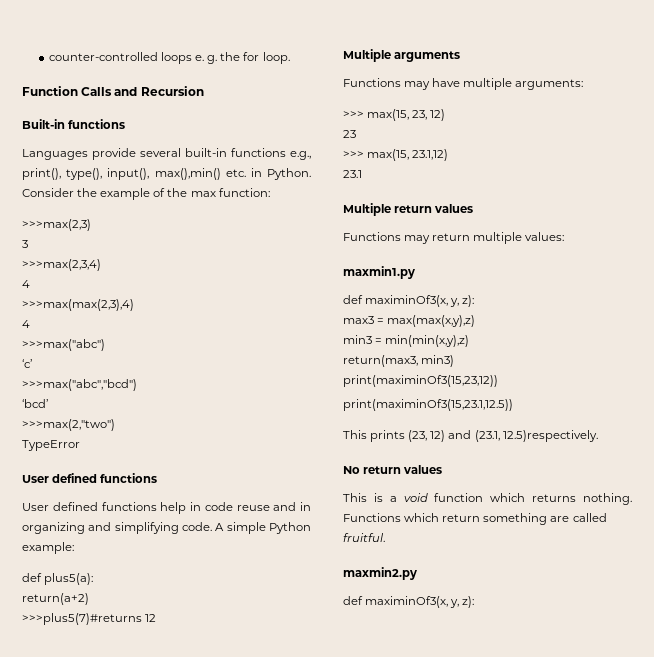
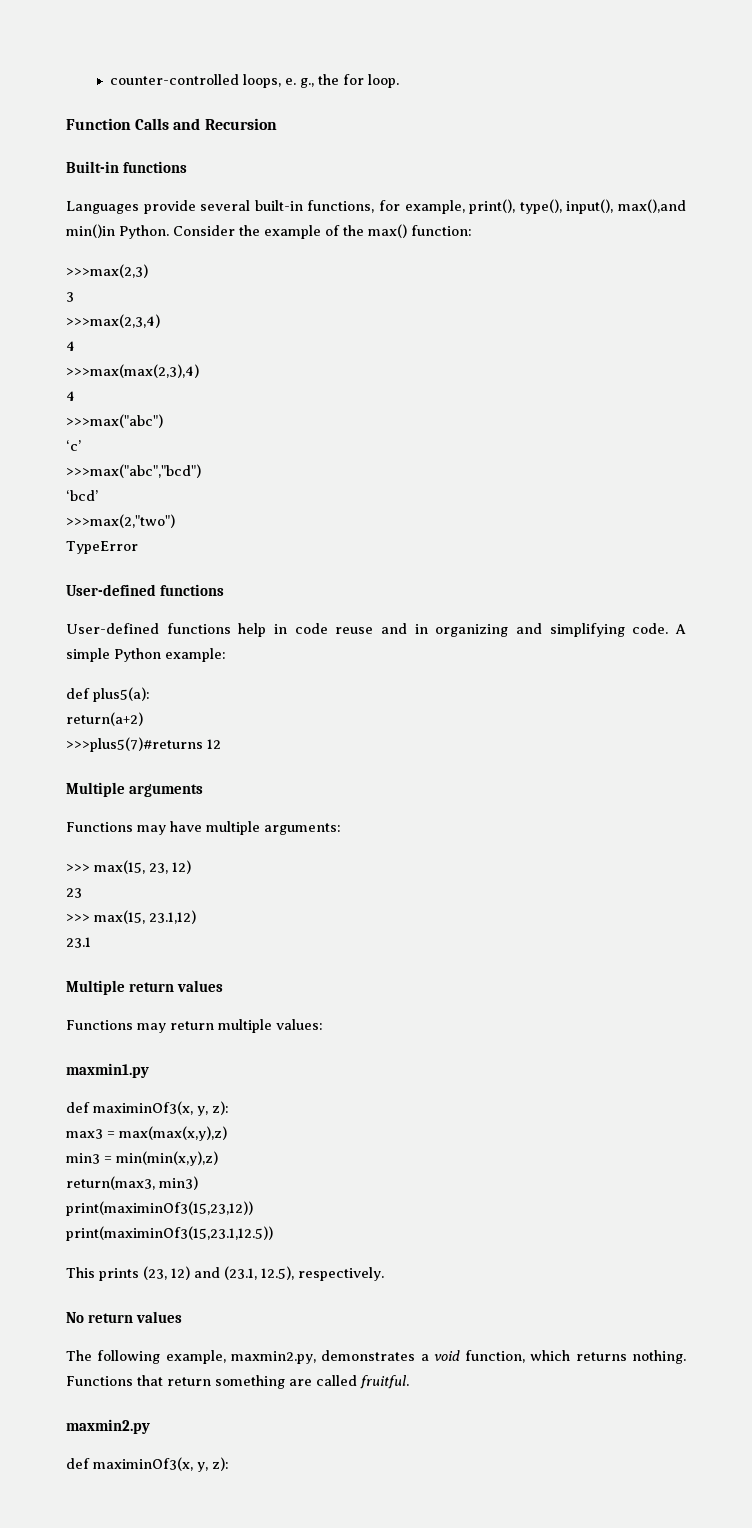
- counter-controlled loops e. g. the for loop.
+ counter-controlled loops, e. g., the for loop.
- Languages provide several built-in functions e.g., print(), type(), input(), max(),min() etc. in Python.
+ Languages provide several built-in functions, for example, print(), type(), input(), max(),and min()in Python.
- Consider the example of the max function:
+ Consider the example of the max() function:
  TypeError
- User defined functions
- User defined functions help in code reuse and in organizing and simplifying code.
+ User-defined functions
+ User-defined functions help in code reuse and in organizing and simplifying code.
- This prints (23, 12) and (23.1, 12.5)respectively.
+ This prints (23, 12) and (23.1, 12.5), respectively.
- This is a void function which returns nothing.
+ The following example, maxmin2.py, demonstrates a void function, which returns nothing.
- Functions which return something are called fruitful.
+ Functions that return something are called fruitful.

